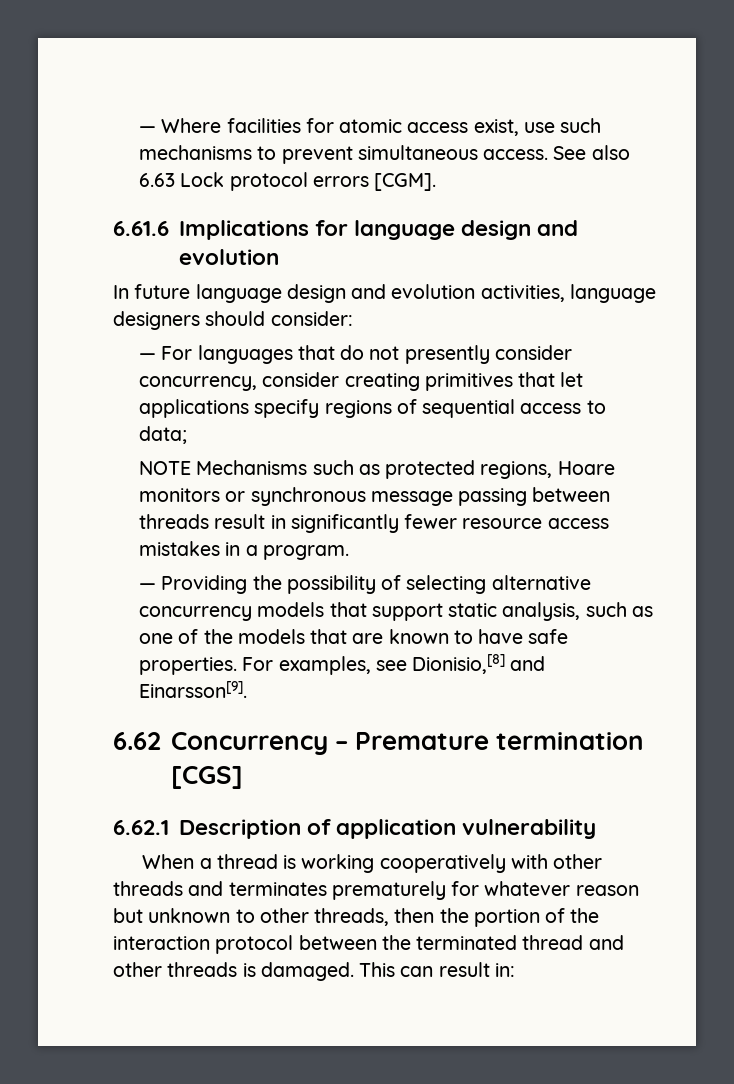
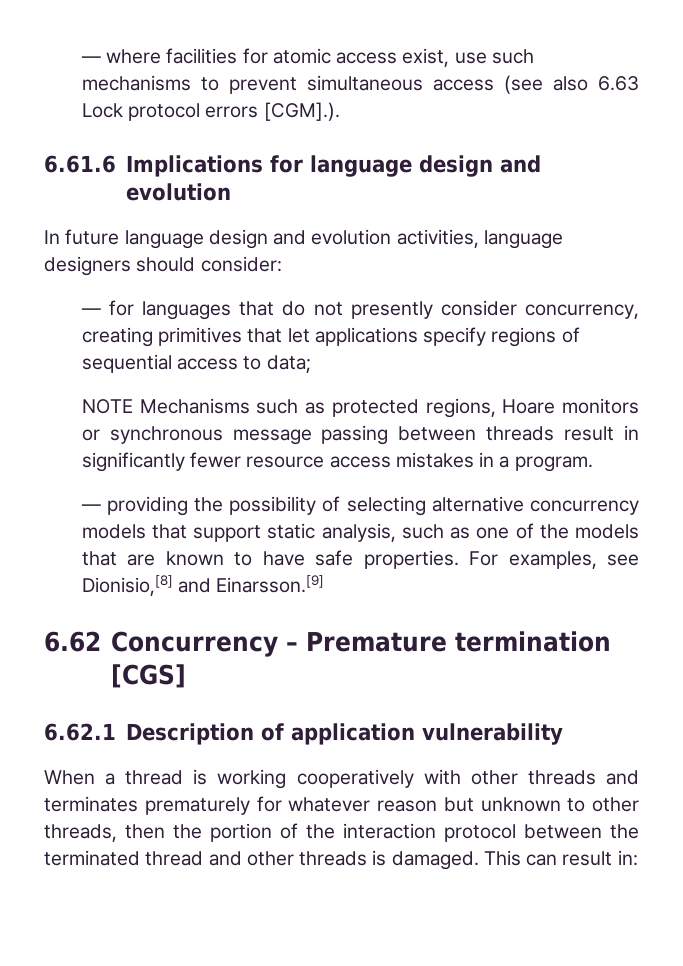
- — Where facilities for atomic access exist, use such mechanisms to prevent simultaneous access. See also 6.63 Lock protocol errors [CGM].
+ — where facilities for atomic access exist, use such mechanisms to prevent simultaneous access (see also 6.63 Lock protocol errors [CGM].).
- — For languages that do not presently consider concurrency, consider creating primitives that let applications specify regions of sequential access to data;
+ — for languages that do not presently consider concurrency, creating primitives that let applications specify regions of sequential access to data;
- — Providing the possibility of selecting alternative concurrency models that support static analysis, such as one of the models that are known to have safe properties.
+ — providing the possibility of selecting alternative concurrency models that support static analysis, such as one of the models that are known to have safe properties.
- For examples, see Dionisio,[8] and Einarsson[9].
+ For examples, see Dionisio,[8] and Einarsson.[9]

